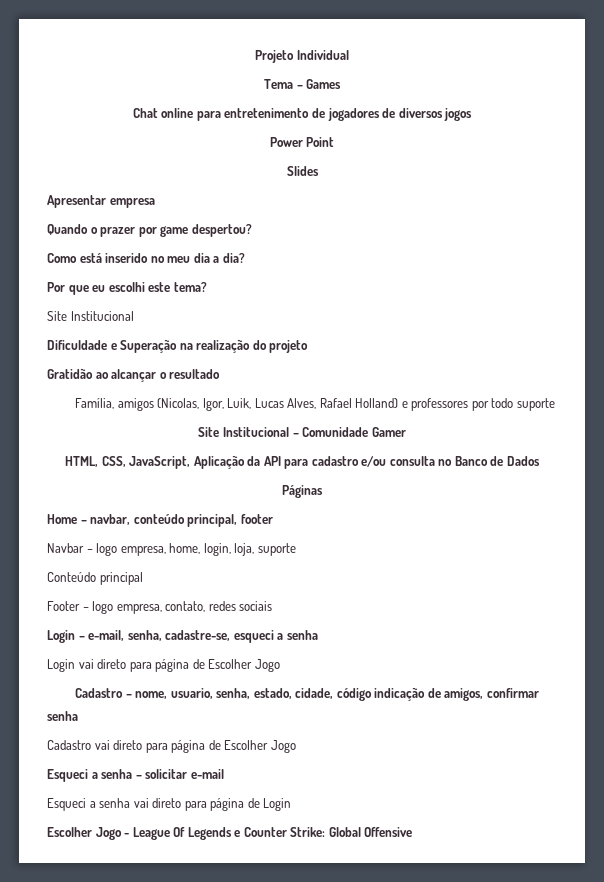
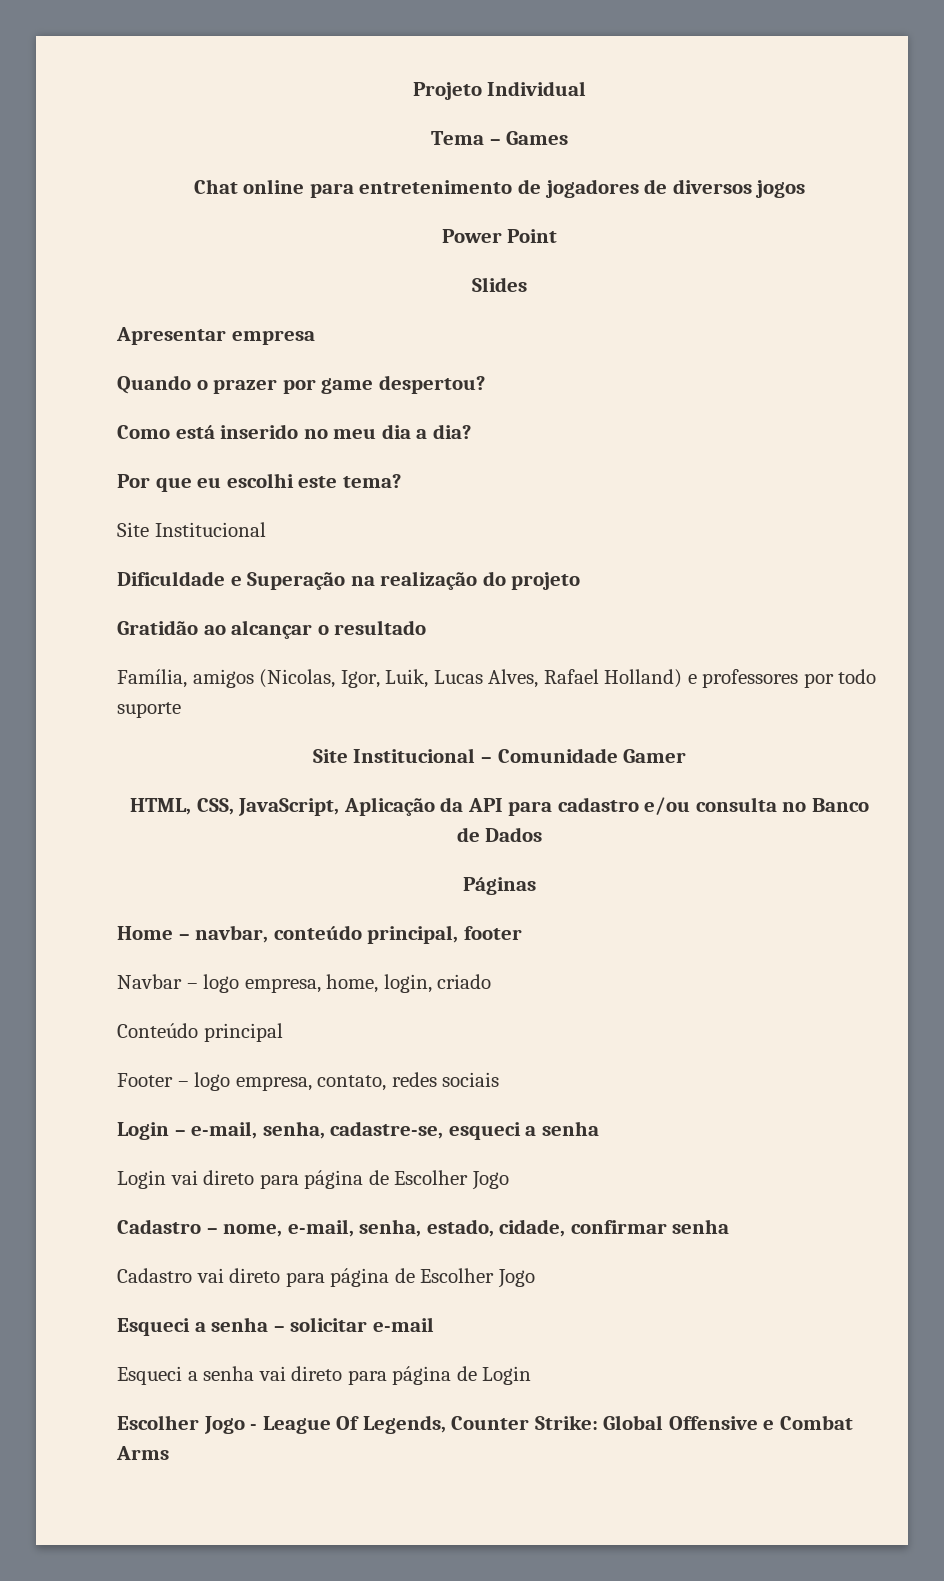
- Navbar – logo empresa, home, login, loja, suporte
+ Navbar – logo empresa, home, login, criado
- Cadastro – nome, usuario, senha, estado, cidade, código indicação de amigos, confirmar senha
+ Cadastro – nome, e-mail, senha, estado, cidade, confirmar senha
- Escolher Jogo - League Of Legends e Counter Strike: Global Offensive
+ Escolher Jogo - League Of Legends, Counter Strike: Global Offensive e Combat Arms

